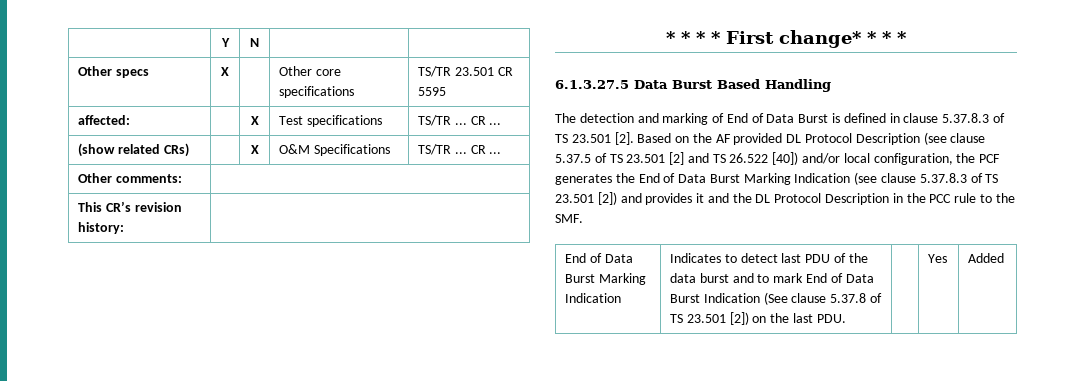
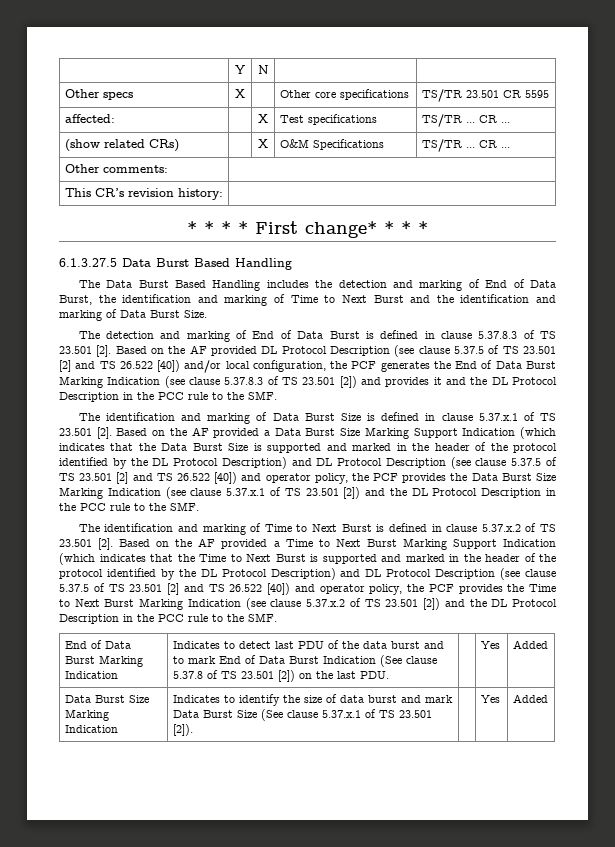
+ The Data Burst Based Handling includes the detection and marking of End of Data Burst, the identification and marking of Time to Next Burst and the identification and marking of Data Burst Size.
+ The identification and marking of Data Burst Size is defined in clause 5.37.x.1 of TS 23.501 [2]. Based on the AF provided a Data Burst Size Marking Support Indication (which indicates that the Data Burst Size is supported and marked in the header of the protocol identified by the DL Protocol Description) and DL Protocol Description (see clause 5.37.5 of TS 23.501 [2] and TS 26.522 [40]) and operator policy, the PCF provides the Data Burst Size Marking Indication (see clause 5.37.x.1 of TS 23.501 [2]) and the DL Protocol Description in the PCC rule to the SMF.
+ The identification and marking of Time to Next Burst is defined in clause 5.37.x.2 of TS 23.501 [2]. Based on the AF provided a Time to Next Burst Marking Support Indication (which indicates that the Time to Next Burst is supported and marked in the header of the protocol identified by the DL Protocol Description) and DL Protocol Description (see clause 5.37.5 of TS 23.501 [2] and TS 26.522 [40]) and operator policy, the PCF provides the Time to Next Burst Marking Indication (see clause 5.37.x.2 of TS 23.501 [2]) and the DL Protocol Description in the PCC rule to the SMF.
+ Data Burst Size Marking Indication | Indicates to identify the size of data burst and mark Data Burst Size (See clause 5.37.x.1 of TS 23.501 [2]). | | Yes | Added

